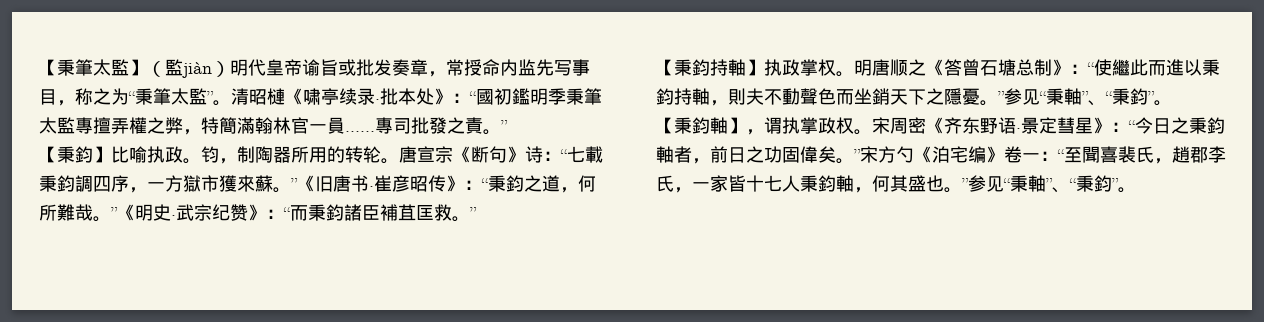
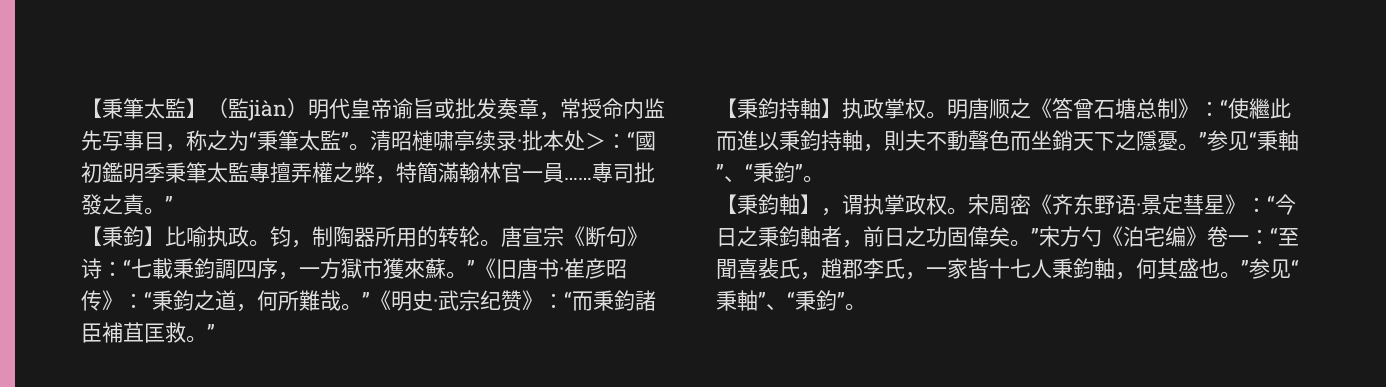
- 清昭槤《啸亭续录·批本处》：“國初鑑明季秉筆太監專擅弄權之弊，特簡滿翰林官一員……
+ 清昭槤啸亭续录·批本处＞：“國初鑑明季秉筆太監專擅弄權之弊，特簡滿翰林官一員……

